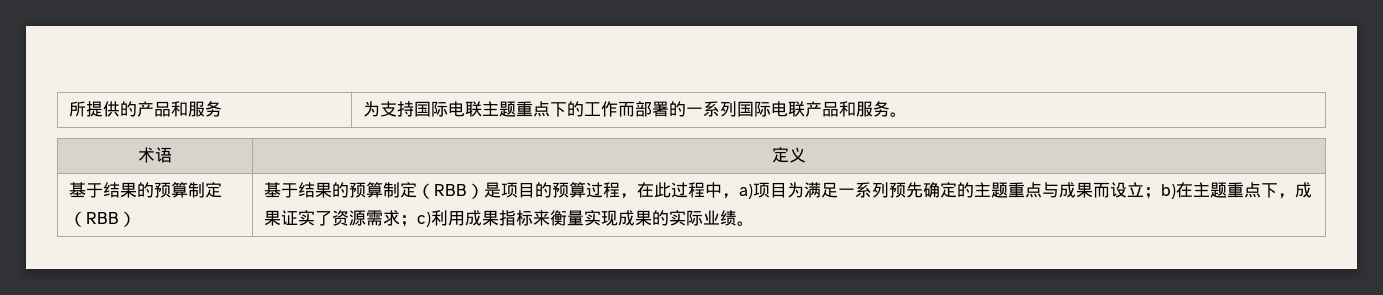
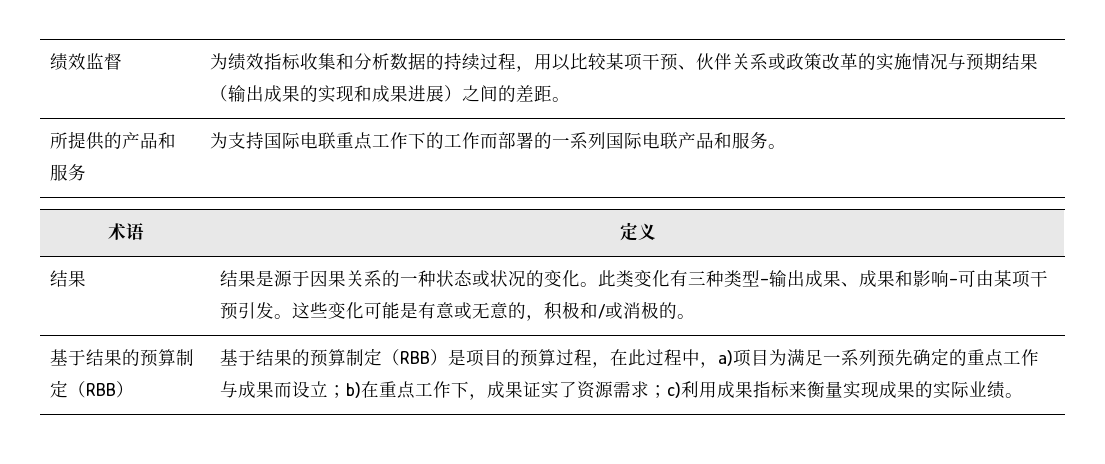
+ 绩效监督 | 为绩效指标收集和分析数据的持续过程，用以比较某项干预、伙伴关系或政策改革的实施情况与预期结果（输出成果的实现和成果进展）之间的差距。
- 所提供的产品和服务 | 为支持国际电联主题重点下的工作而部署的一系列国际电联产品和服务。
+ 所提供的产品和服务 | 为支持国际电联重点工作下的工作而部署的一系列国际电联产品和服务。
+ 结果 | 结果是源于因果关系的一种状态或状况的变化。此类变化有三种类型–输出成果、成果和影响–可由某项干预引发。这些变化可能是有意或无意的，积极和/或消极的。
- 基于结果的预算制定（RBB）是项目的预算过程，在此过程中，a)项目为满足一系列预先确定的主题重点与成果而设立；b)在主题重点下，成果证实了资源需求；c)利用成果指标来衡量实现成果的实际业绩。
+ 基于结果的预算制定（RBB）是项目的预算过程，在此过程中，a)项目为满足一系列预先确定的重点工作与成果而设立；b)在重点工作下，成果证实了资源需求；c)利用成果指标来衡量实现成果的实际业绩。

